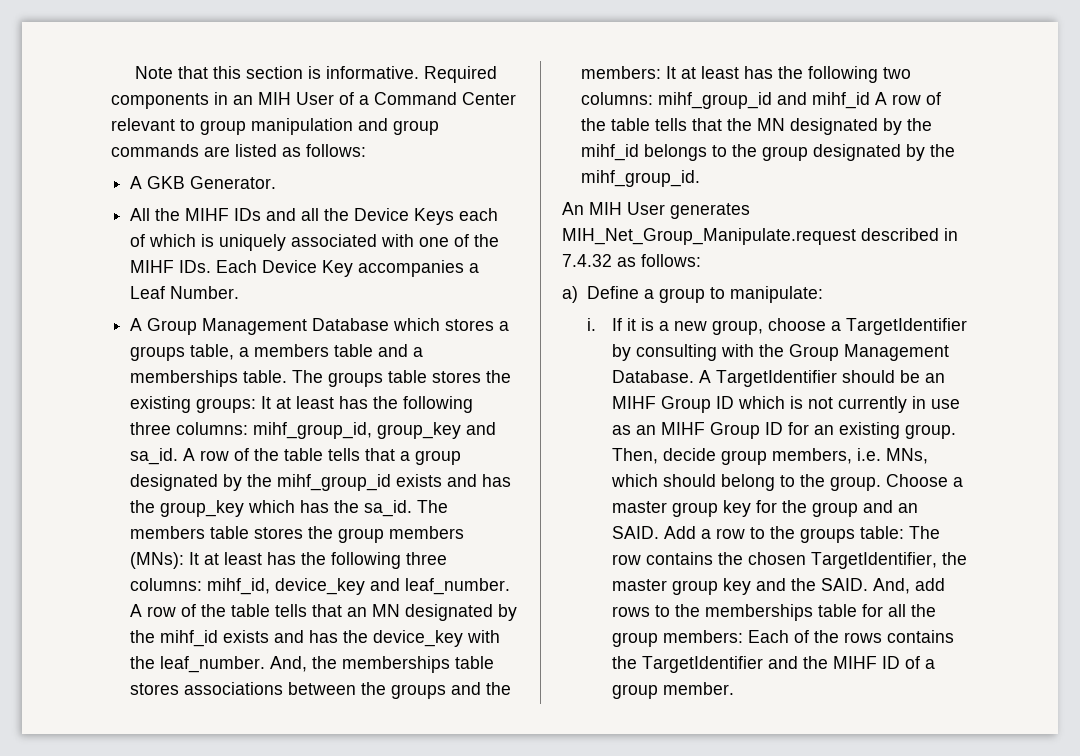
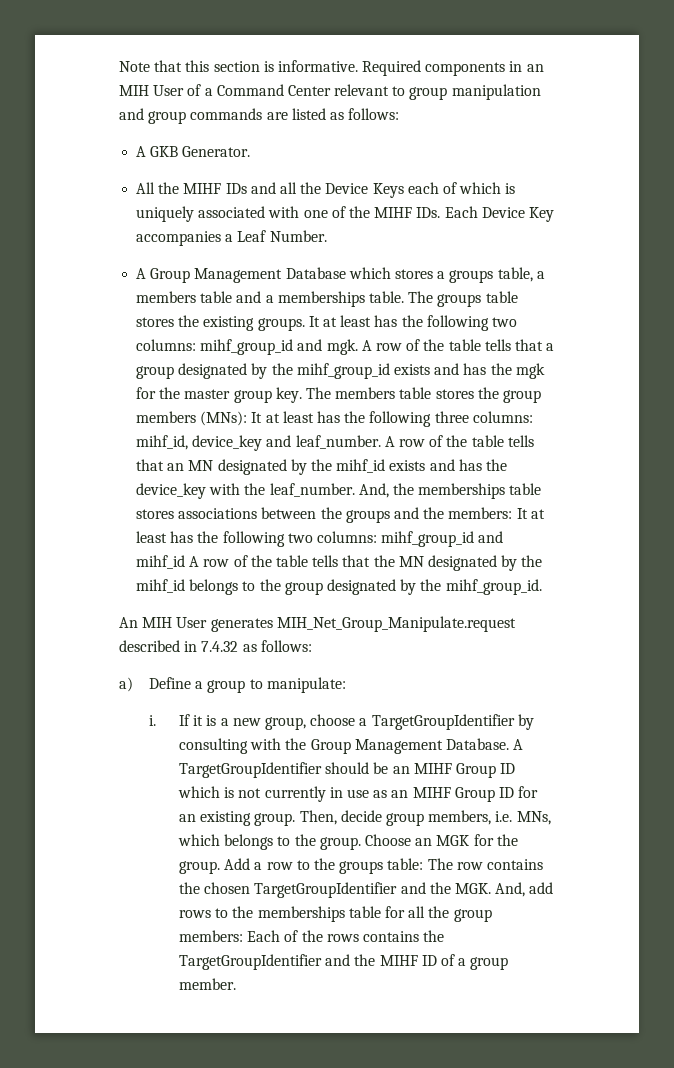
- The groups table stores the existing groups: It at least has the following three columns: mihf_group_id, group_key and sa_id.
+ The groups table stores the existing groups. It at least has the following two columns: mihf_group_id and mgk.
- A row of the table tells that a group designated by the mihf_group_id exists and has the group_key which has the sa_id.
+ A row of the table tells that a group designated by the mihf_group_id exists and has the mgk for the master group key.
- If it is a new group, choose a TargetIdentifier by consulting with the Group Management Database.
+ If it is a new group, choose a TargetGroupIdentifier by consulting with the Group Management Database.
- A TargetIdentifier should be an MIHF Group ID which is not currently in use as an MIHF Group ID for an existing group.
+ A TargetGroupIdentifier should be an MIHF Group ID which is not currently in use as an MIHF Group ID for an existing group.
- Then, decide group members, i.e. MNs, which should belong to the group.
+ Then, decide group members, i.e. MNs, which belongs to the group.
- Choose a master group key for the group and an SAID.
+ Choose an MGK for the group.
- Add a row to the groups table: The row contains the chosen TargetIdentifier, the master group key and the SAID. And, add rows to the memberships table for all the group members: Each of the rows contains the TargetIdentifier and the MIHF ID of a group member.
+ Add a row to the groups table: The row contains the chosen TargetGroupIdentifier and the MGK. And, add rows to the memberships table for all the group members: Each of the rows contains the TargetGroupIdentifier and the MIHF ID of a group member.

